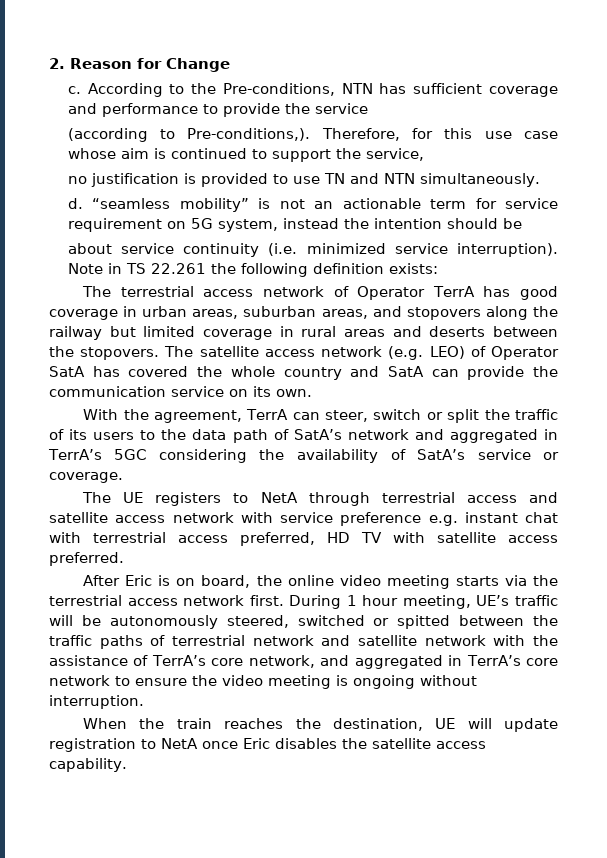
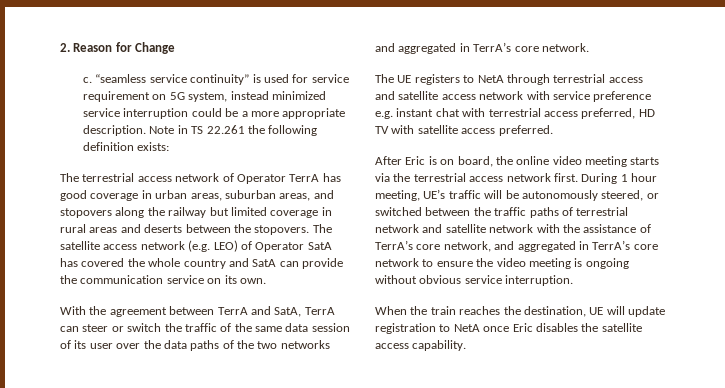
- According to the Pre-conditions, NTN has sufficient coverage and performance to provide the service
- (according to Pre-conditions,). Therefore, for this use case whose aim is continued to support the service,
- no justification is provided to use TN and NTN simultaneously.
- d. “seamless mobility” is not an actionable term for service requirement on 5G system, instead the intention should be
- about service continuity (i.e. minimized service interruption).
+ “seamless service continuity” is used for service requirement on 5G system, instead minimized service interruption could be a more appropriate description.
- With the agreement, TerrA can steer, switch or split the traffic of its users to the data path of SatA’s network and aggregated in TerrA’s 5GC considering the availability of SatA’s service or coverage.
+ With the agreement between TerrA and SatA, TerrA can steer or switch the traffic of the same data session of its user over the data paths of the two networks and aggregated in TerrA’s core network.
- During 1 hour meeting, UE’s traffic will be autonomously steered, switched or spitted between the traffic paths of terrestrial network and satellite network with the assistance of TerrA’s core network, and aggregated in TerrA’s core network to ensure the video meeting is ongoing without interruption.
+ During 1 hour meeting, UE’s traffic will be autonomously steered, or switched between the traffic paths of terrestrial network and satellite network with the assistance of TerrA’s core network, and aggregated in TerrA’s core network to ensure the video meeting is ongoing without obvious service interruption.

